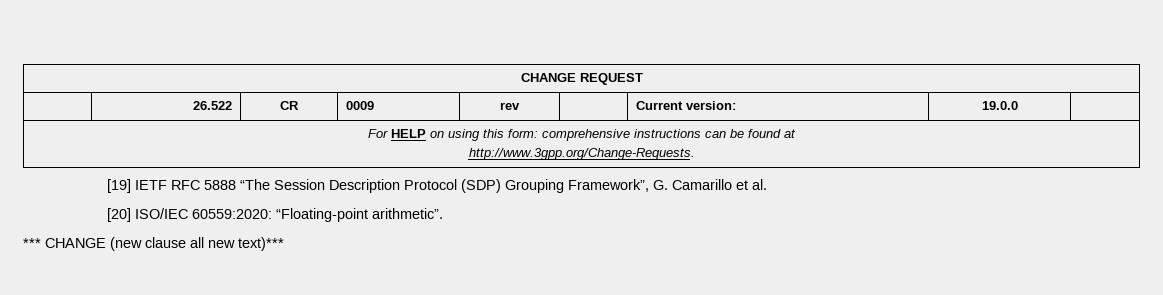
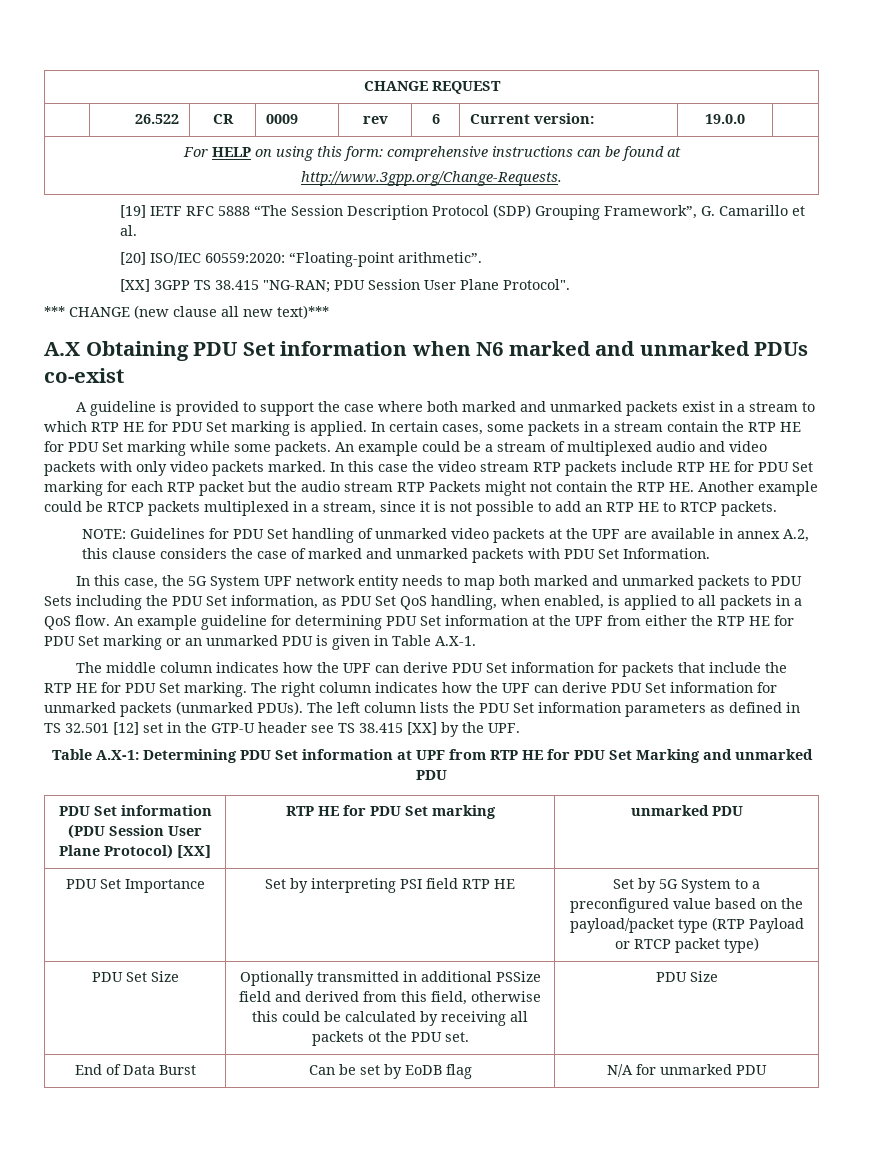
- | 26.522 | CR | 0009 | rev | | Current version: | 19.0.0 |
+ | 26.522 | CR | 0009 | rev | 6 | Current version: | 19.0.0 |
+ [XX] 3GPP TS 38.415 "NG-RAN; PDU Session User Plane Protocol".
+ A.X Obtaining PDU Set information when N6 marked and unmarked PDUs co-exist
+ A guideline is provided to support the case where both marked and unmarked packets exist in a stream to which RTP HE for PDU Set marking is applied. In certain cases, some packets in a stream contain the RTP HE for PDU Set marking while some packets. An example could be a stream of multiplexed audio and video packets with only video packets marked. In this case the video stream RTP packets include RTP HE for PDU Set marking for each RTP packet but the audio stream RTP Packets might not contain the RTP HE. Another example could be RTCP packets multiplexed in a stream, since it is not possible to add an RTP HE to RTCP packets.
+ NOTE: Guidelines for PDU Set handling of unmarked video packets at the UPF are available in annex A.2, this clause considers the case of marked and unmarked packets with PDU Set Information.
+ In this case, the 5G System UPF network entity needs to map both marked and unmarked packets to PDU Sets including the PDU Set information, as PDU Set QoS handling, when enabled, is applied to all packets in a QoS flow. An example guideline for determining PDU Set information at the UPF from either the RTP HE for PDU Set marking or an unmarked PDU is given in Table A.X-1.
+ The middle column indicates how the UPF can derive PDU Set information for packets that include the RTP HE for PDU Set marking. The right column indicates how the UPF can derive PDU Set information for unmarked packets (unmarked PDUs). The left column lists the PDU Set information parameters as defined in TS 32.501 [12] set in the GTP-U header see TS 38.415 [XX] by the UPF.
+ Table A.X-1: Determining PDU Set information at UPF from RTP HE for PDU Set Marking and unmarked PDU
+ PDU Set information (PDU Session User Plane Protocol) [XX] | RTP HE for PDU Set marking | unmarked PDU
+ PDU Set Importance | Set by interpreting PSI field RTP HE | Set by 5G System to a preconfigured value based on the payload/packet type (RTP Payload or RTCP packet type)
+ PDU Set Size | Optionally transmitted in additional PSSize field and derived from this field, otherwise this could be calculated by receiving all packets ot the PDU set. | PDU Size
+ End of Data Burst | Can be set by EoDB flag | N/A for unmarked PDU

